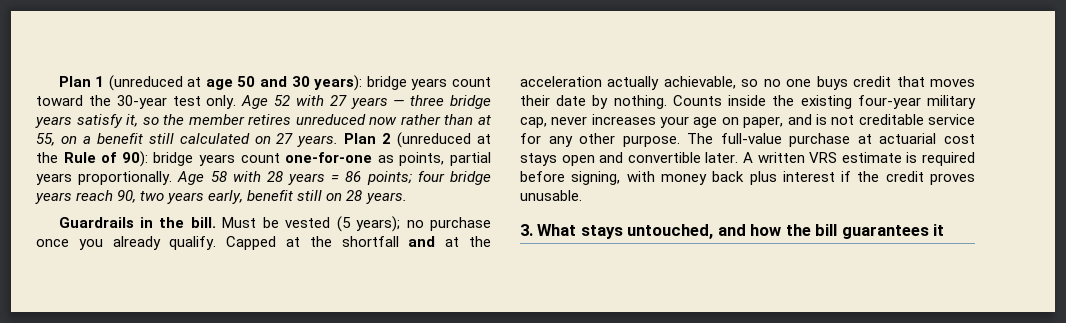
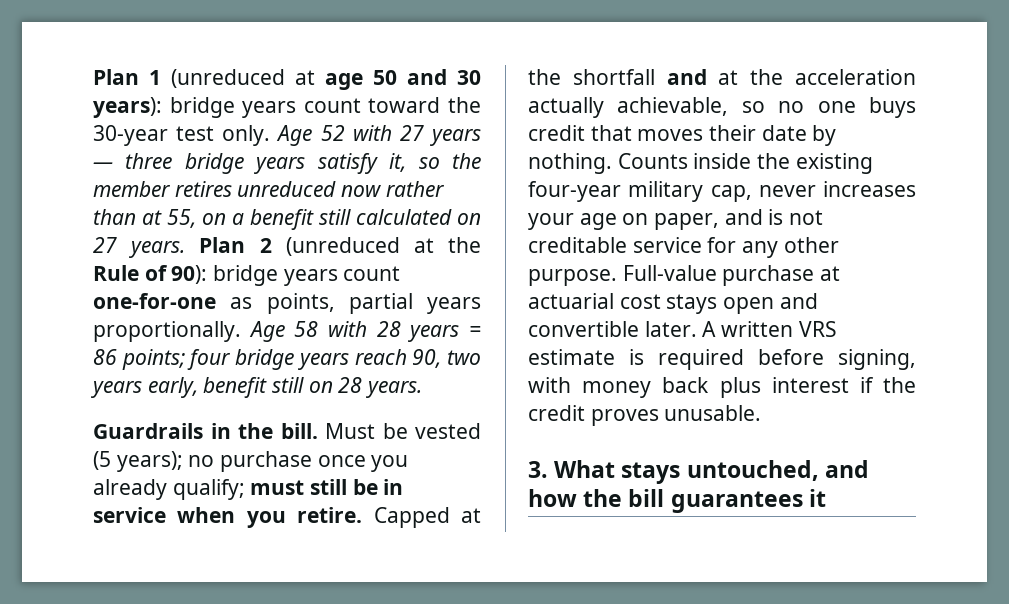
- Must be vested (5 years); no purchase once you already qualify.
+ Must be vested (5 years); no purchase once you already qualify; must still be in service when you retire.
- The full-value purchase at actuarial cost stays open and convertible later.
+ Full-value purchase at actuarial cost stays open and convertible later.

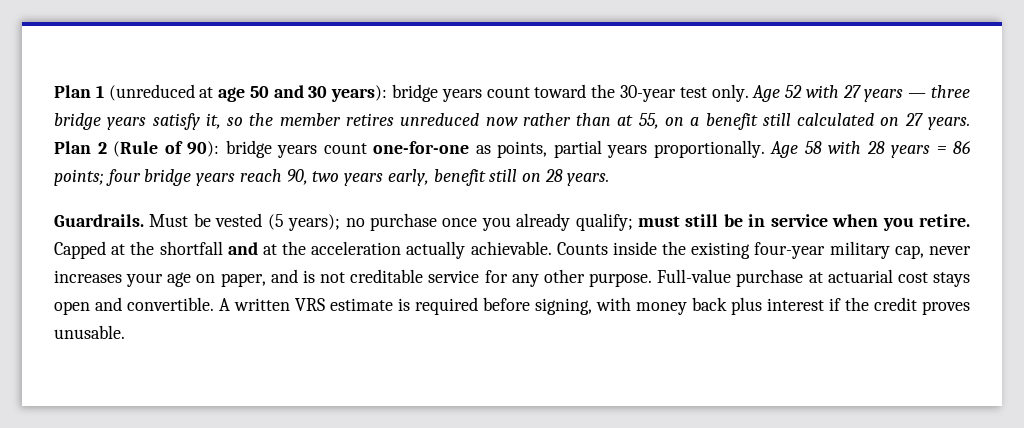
- Plan 2 (unreduced at the Rule of 90): bridge years count one-for-one as points, partial years proportionally.
+ Plan 2 (Rule of 90): bridge years count one-for-one as points, partial years proportionally.
- Guardrails in the bill.
+ Guardrails.
- Capped at the shortfall and at the acceleration actually achievable, so no one buys credit that moves their date by nothing.
+ Capped at the shortfall and at the acceleration actually achievable.
- Full-value purchase at actuarial cost stays open and convertible later.
+ Full-value purchase at actuarial cost stays open and convertible.
- 3. What stays untouched, and how the bill guarantees it

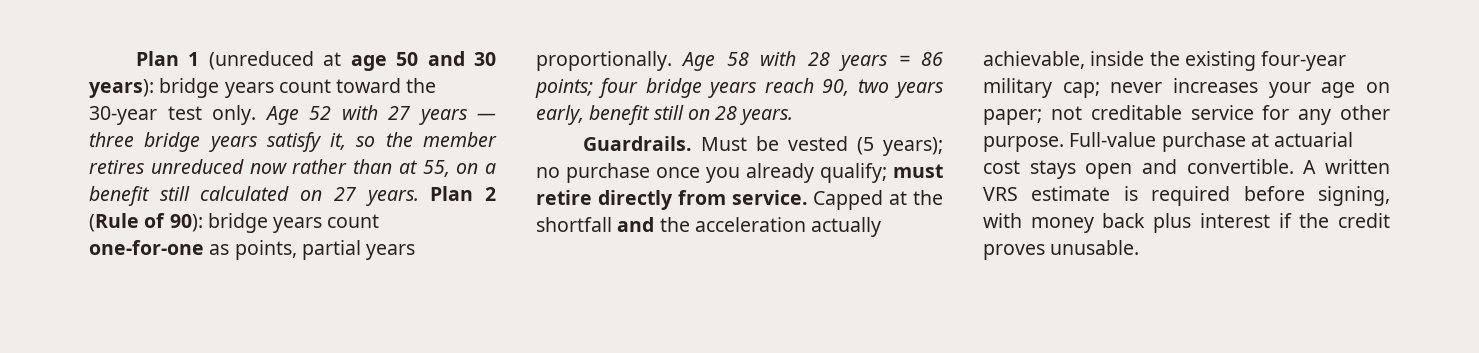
- Must be vested (5 years); no purchase once you already qualify; must still be in service when you retire.
+ Must be vested (5 years); no purchase once you already qualify; must retire directly from service.
- Capped at the shortfall and at the acceleration actually achievable. Counts inside the existing four-year military cap, never increases your age on paper, and is not creditable service for any other purpose.
+ Capped at the shortfall and the acceleration actually achievable, inside the existing four-year military cap; never increases your age on paper; not creditable service for any other purpose.

